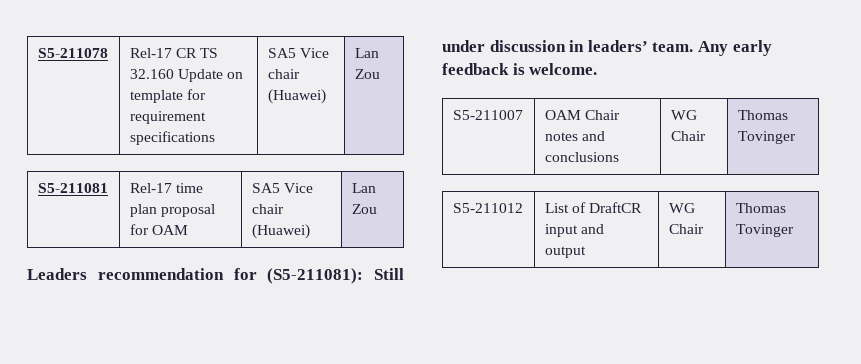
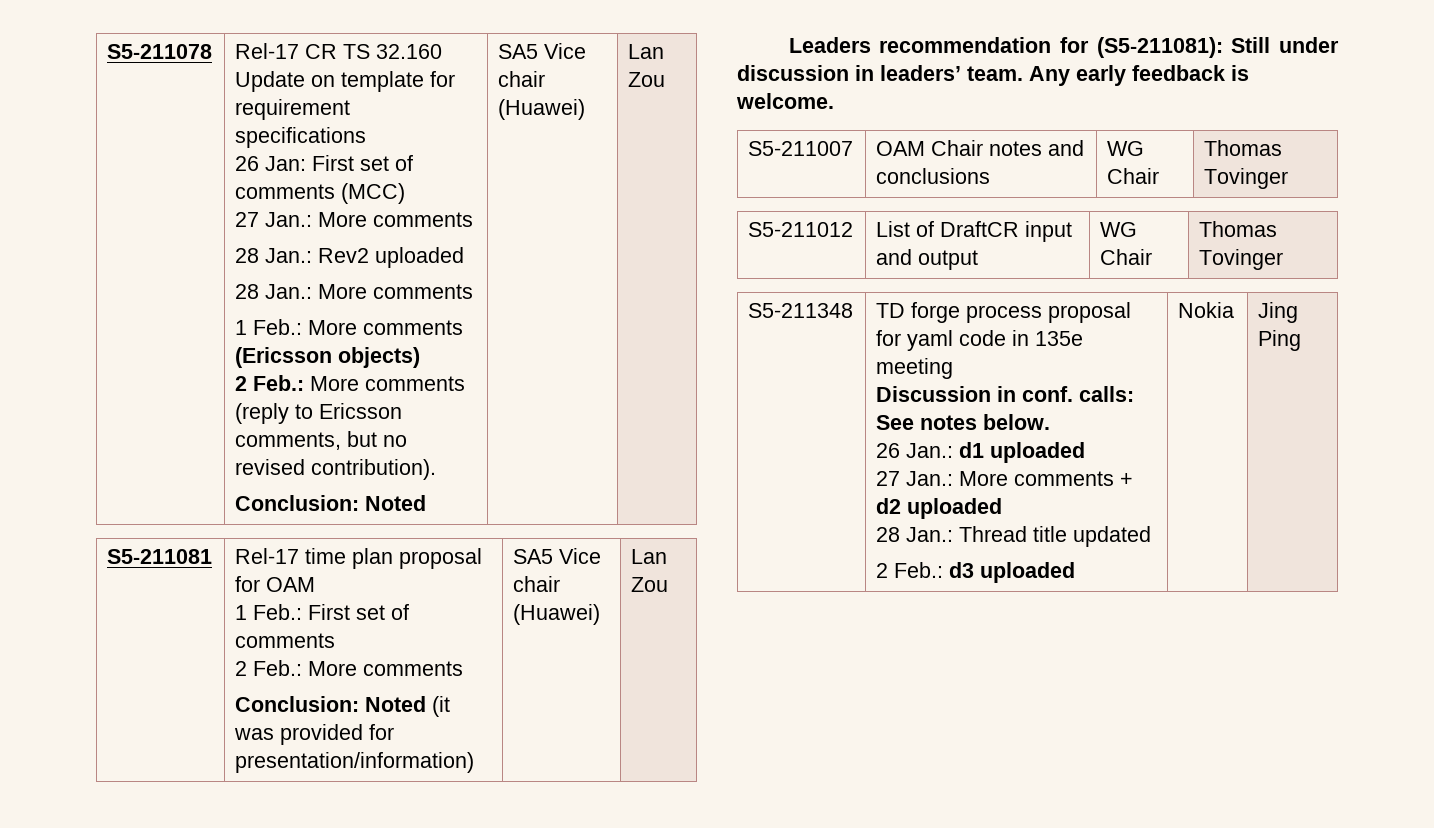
+ 26 Jan: First set of comments (MCC)
+ 27 Jan.: More comments
+ 28 Jan.: Rev2 uploaded
+ 28 Jan.: More comments
+ 1 Feb.: More comments (Ericsson objects)
+ 2 Feb.: More comments (reply to Ericsson comments, but no revised contribution).
+ Conclusion: Noted
- S5-211081 | Rel-17 time plan proposal for OAM | SA5 Vice chair (Huawei) | Lan Zou
+ S5-211081 | Rel-17 time plan proposal for OAM
+ 1 Feb.: First set of comments
+ 2 Feb.: More comments
+ Conclusion: Noted (it was provided for presentation/information) | SA5 Vice chair (Huawei) | Lan Zou
+ S5-211348 | TD forge process proposal for yaml code in 135e meeting
+ Discussion in conf. calls: See notes below.
+ 26 Jan.: d1 uploaded
+ 27 Jan.: More comments + d2 uploaded
+ 28 Jan.: Thread title updated
+ 2 Feb.: d3 uploaded | Nokia | Jing Ping

